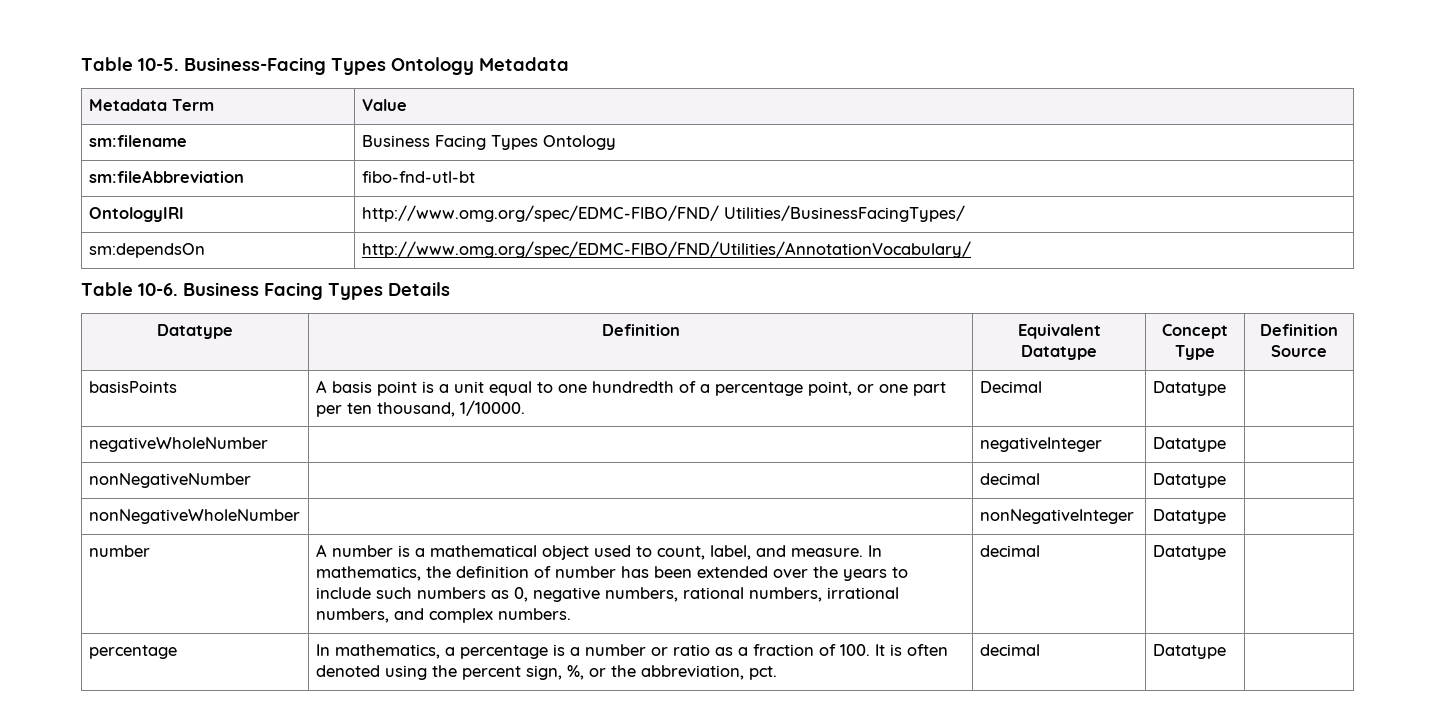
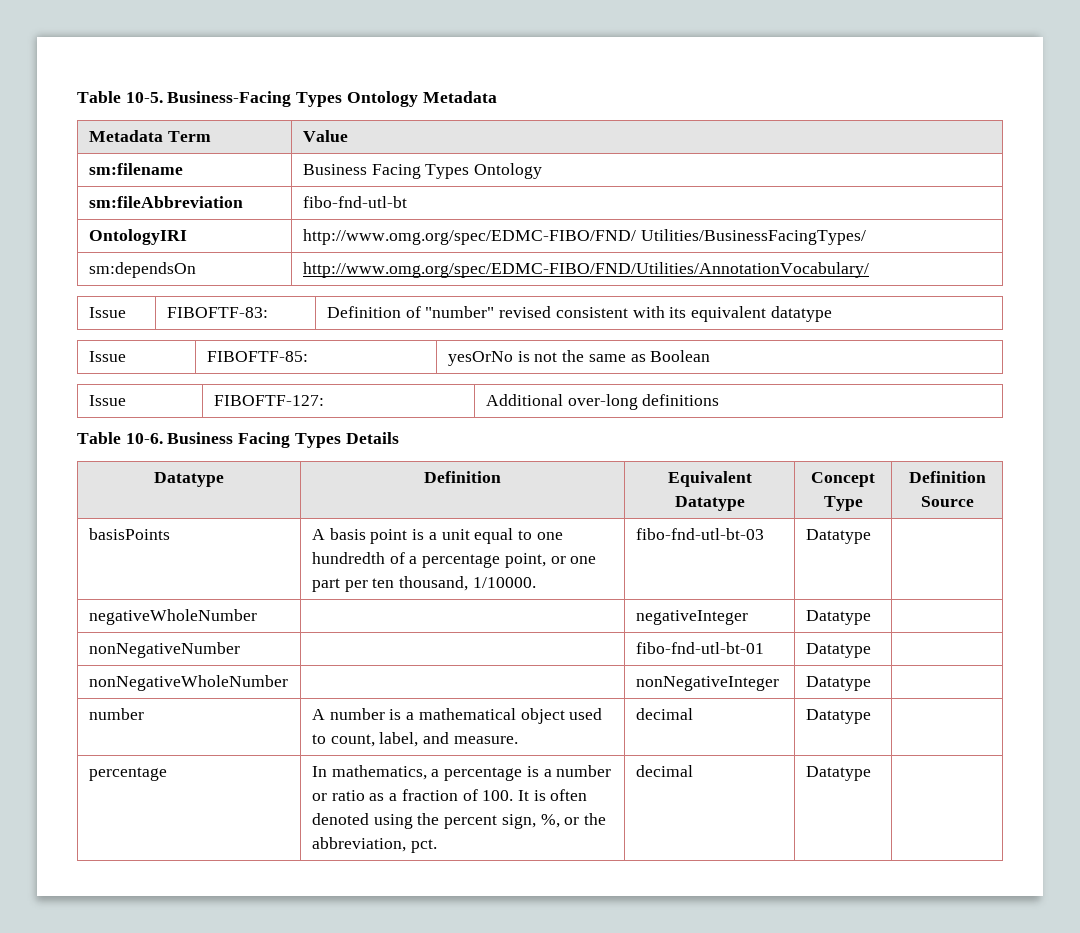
+ Issue | FIBOFTF-83: | Definition of "number" revised consistent with its equivalent datatype
+ Issue | FIBOFTF-85: | yesOrNo is not the same as Boolean
+ Issue | FIBOFTF-127: | Additional over-long definitions
- basisPoints | A basis point is a unit equal to one hundredth of a percentage point, or one part per ten thousand, 1/10000. | Decimal | Datatype |
+ basisPoints | A basis point is a unit equal to one hundredth of a percentage point, or one part per ten thousand, 1/10000. | fibo-fnd-utl-bt-03 | Datatype |
- nonNegativeNumber | | decimal | Datatype |
+ nonNegativeNumber | | fibo-fnd-utl-bt-01 | Datatype |
- In mathematics, the definition of number has been extended over the years to include such numbers as 0, negative numbers, rational numbers, irrational numbers, and complex numbers.

